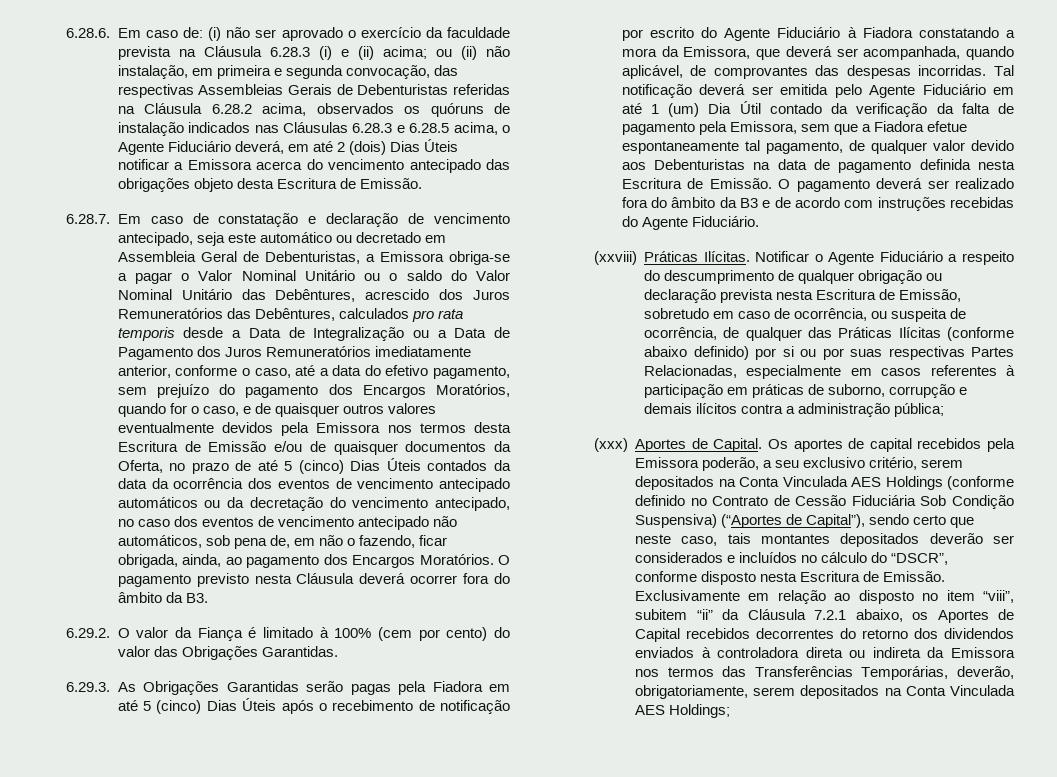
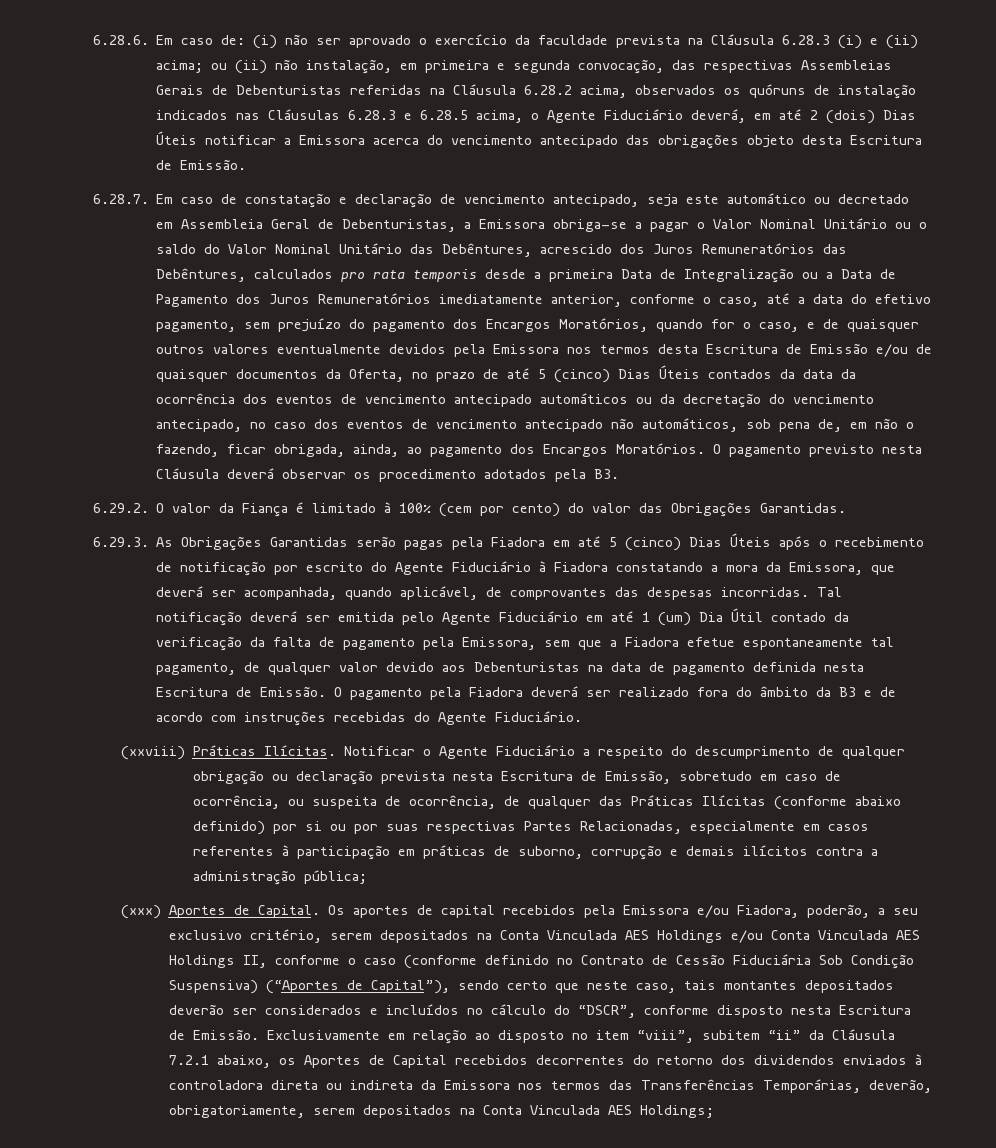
- 6.28.7. Em caso de constatação e declaração de vencimento antecipado, seja este automático ou decretado em Assembleia Geral de Debenturistas, a Emissora obriga-se a pagar o Valor Nominal Unitário ou o saldo do Valor Nominal Unitário das Debêntures, acrescido dos Juros Remuneratórios das Debêntures, calculados pro rata temporis desde a Data de Integralização ou a Data de Pagamento dos Juros Remuneratórios imediatamente anterior, conforme o caso, até a data do efetivo pagamento, sem prejuízo do pagamento dos Encargos Moratórios, quando for o caso, e de quaisquer outros valores eventualmente devidos pela Emissora nos termos desta Escritura de Emissão e/ou de quaisquer documentos da Oferta, no prazo de até 5 (cinco) Dias Úteis contados da data da ocorrência dos eventos de vencimento antecipado automáticos ou da decretação do vencimento antecipado, no caso dos eventos de vencimento antecipado não automáticos, sob pena de, em não o fazendo, ficar obrigada, ainda, ao pagamento dos Encargos Moratórios.
+ 6.28.7. Em caso de constatação e declaração de vencimento antecipado, seja este automático ou decretado em Assembleia Geral de Debenturistas, a Emissora obriga-se a pagar o Valor Nominal Unitário ou o saldo do Valor Nominal Unitário das Debêntures, acrescido dos Juros Remuneratórios das Debêntures, calculados pro rata temporis desde a primeira Data de Integralização ou a Data de Pagamento dos Juros Remuneratórios imediatamente anterior, conforme o caso, até a data do efetivo pagamento, sem prejuízo do pagamento dos Encargos Moratórios, quando for o caso, e de quaisquer outros valores eventualmente devidos pela Emissora nos termos desta Escritura de Emissão e/ou de quaisquer documentos da Oferta, no prazo de até 5 (cinco) Dias Úteis contados da data da ocorrência dos eventos de vencimento antecipado automáticos ou da decretação do vencimento antecipado, no caso dos eventos de vencimento antecipado não automáticos, sob pena de, em não o fazendo, ficar obrigada, ainda, ao pagamento dos Encargos Moratórios.
- O pagamento previsto nesta Cláusula deverá ocorrer fora do âmbito da B3.
+ O pagamento previsto nesta Cláusula deverá observar os procedimento adotados pela B3.
- O pagamento deverá ser realizado fora do âmbito da B3 e de acordo com instruções recebidas do Agente Fiduciário.
+ O pagamento pela Fiadora deverá ser realizado fora do âmbito da B3 e de acordo com instruções recebidas do Agente Fiduciário.
- Os aportes de capital recebidos pela Emissora poderão, a seu exclusivo critério, serem depositados na Conta Vinculada AES Holdings (conforme definido no Contrato de Cessão Fiduciária Sob Condição Suspensiva) (“Aportes de Capital”), sendo certo que neste caso, tais montantes depositados deverão ser considerados e incluídos no cálculo do “DSCR”, conforme disposto nesta Escritura de Emissão.
+ Os aportes de capital recebidos pela Emissora e/ou Fiadora, poderão, a seu exclusivo critério, serem depositados na Conta Vinculada AES Holdings e/ou Conta Vinculada AES Holdings II, conforme o caso (conforme definido no Contrato de Cessão Fiduciária Sob Condição Suspensiva) (“Aportes de Capital”), sendo certo que neste caso, tais montantes depositados deverão ser considerados e incluídos no cálculo do “DSCR”, conforme disposto nesta Escritura de Emissão.

